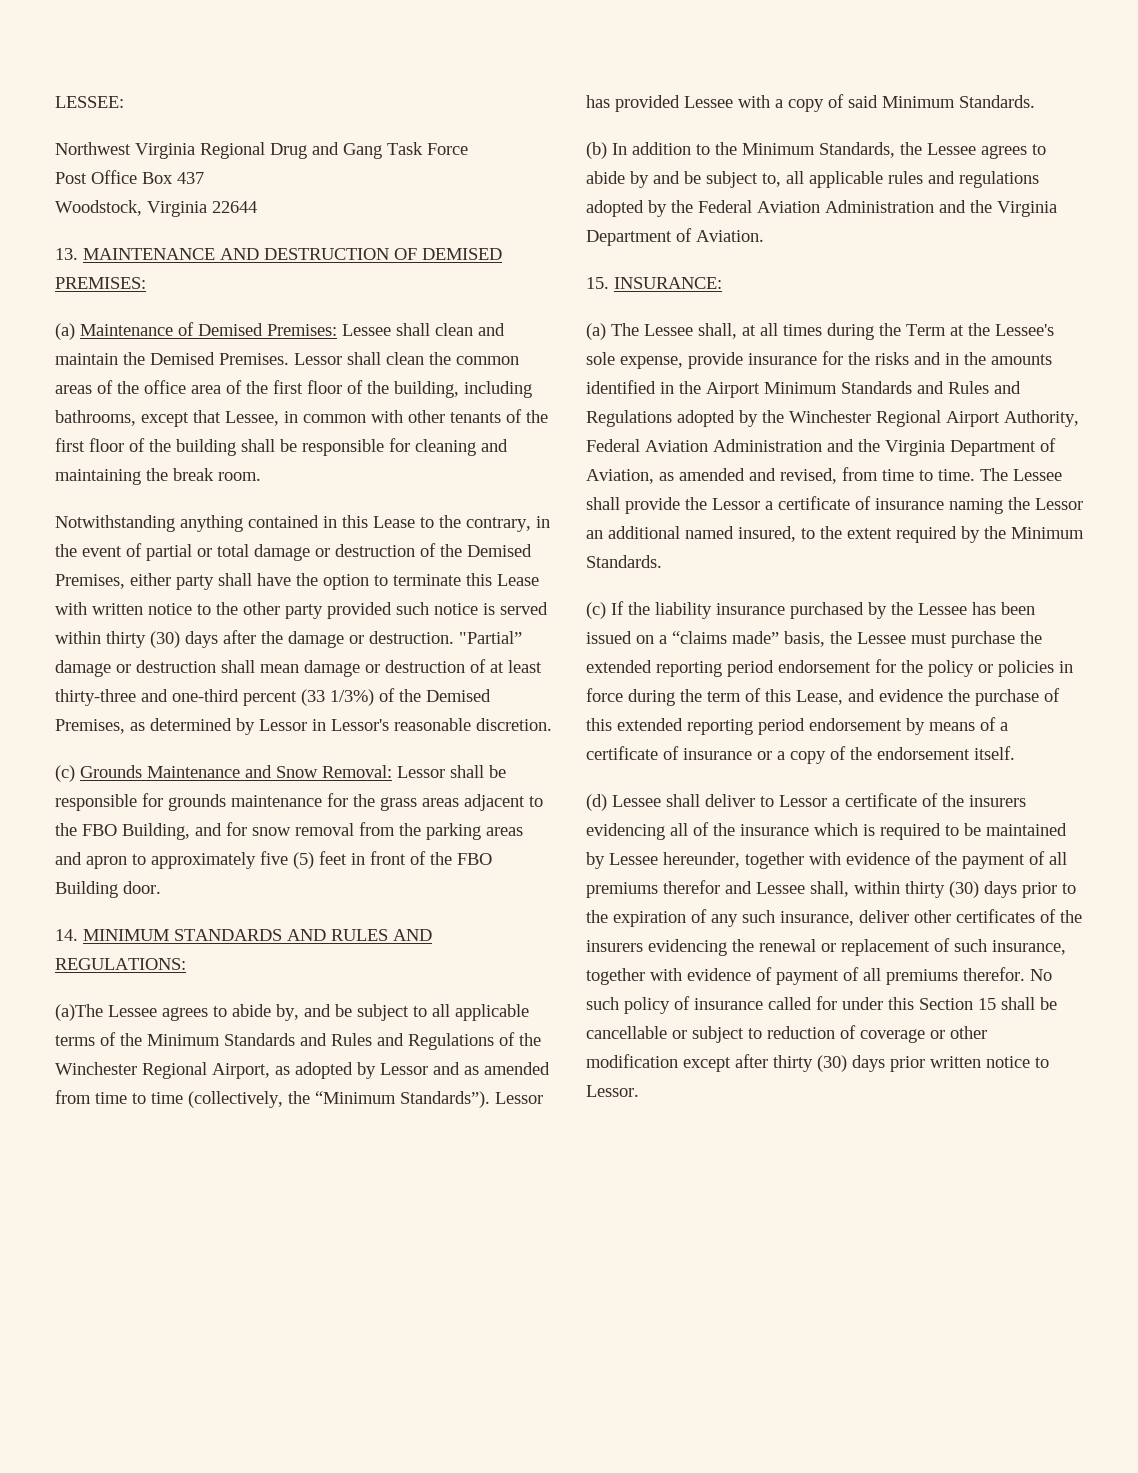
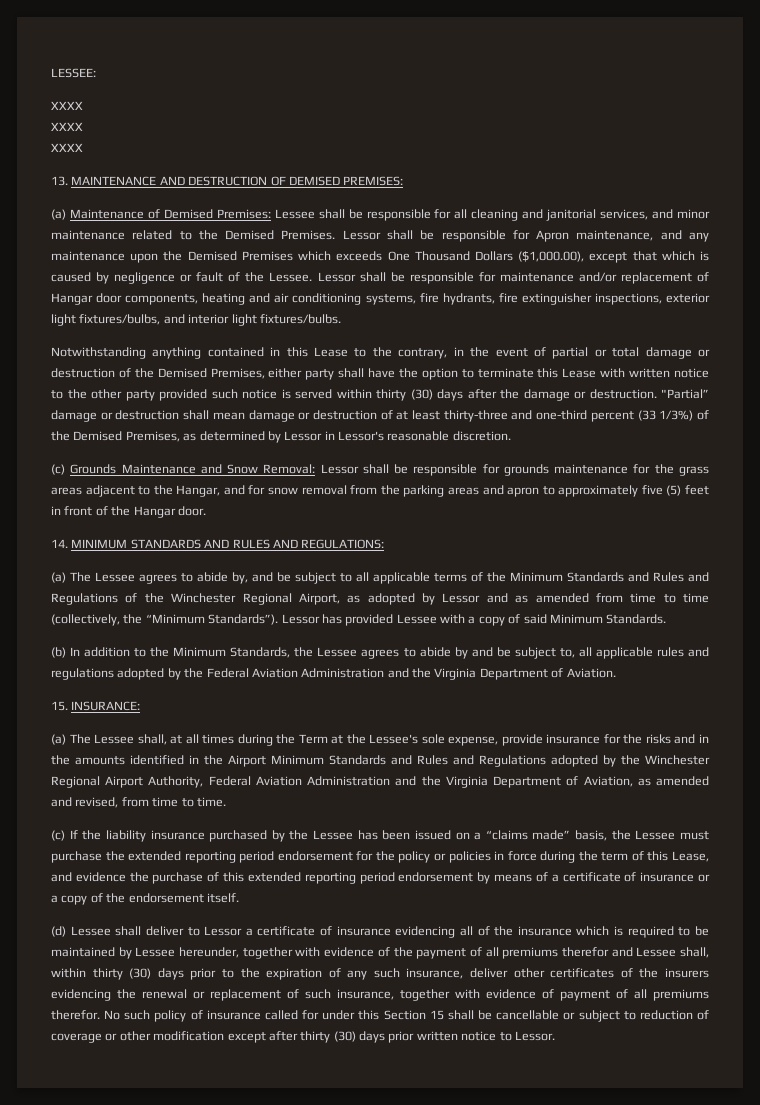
  LESSEE:
- Northwest Virginia Regional Drug and Gang Task Force
- Post Office Box 437
- Woodstock, Virginia 22644
+ XXXX
+ XXXX
+ XXXX
- (a) Maintenance of Demised Premises: Lessee shall clean and maintain the Demised Premises.
+ (a) Maintenance of Demised Premises: Lessee shall be responsible for all cleaning and janitorial services, and minor maintenance related to the Demised Premises.
- Lessor shall clean the common areas of the office area of the first floor of the building, including bathrooms, except that Lessee, in common with other tenants of the first floor of the building shall be responsible for cleaning and maintaining the break room.
+ Lessor shall be responsible for Apron maintenance, and any maintenance upon the Demised Premises which exceeds One Thousand Dollars ($1,000.00), except that which is caused by negligence or fault of the Lessee. Lessor shall be responsible for maintenance and/or replacement of Hangar door components, heating and air conditioning systems, fire hydrants, fire extinguisher inspections, exterior light fixtures/bulbs, and interior light fixtures/bulbs.
- (c) Grounds Maintenance and Snow Removal: Lessor shall be responsible for grounds maintenance for the grass areas adjacent to the FBO Building, and for snow removal from the parking areas and apron to approximately five (5) feet in front of the FBO Building door.
+ (c) Grounds Maintenance and Snow Removal: Lessor shall be responsible for grounds maintenance for the grass areas adjacent to the Hangar, and for snow removal from the parking areas and apron to approximately five (5) feet in front of the Hangar door.
- (a)The Lessee agrees to abide by, and be subject to all applicable terms of the Minimum Standards and Rules and Regulations of the Winchester Regional Airport, as adopted by Lessor and as amended from time to time (collectively, the “Minimum Standards”).
+ (a) The Lessee agrees to abide by, and be subject to all applicable terms of the Minimum Standards and Rules and Regulations of the Winchester Regional Airport, as adopted by Lessor and as amended from time to time (collectively, the “Minimum Standards”).
- The Lessee shall provide the Lessor a certificate of insurance naming the Lessor an additional named insured, to the extent required by the Minimum Standards.
- (d) Lessee shall deliver to Lessor a certificate of the insurers evidencing all of the insurance which is required to be maintained by Lessee hereunder, together with evidence of the payment of all premiums therefor and Lessee shall, within thirty (30) days prior to the expiration of any such insurance, deliver other certificates of the insurers evidencing the renewal or replacement of such insurance, together with evidence of payment of all premiums therefor.
+ (d) Lessee shall deliver to Lessor a certificate of insurance evidencing all of the insurance which is required to be maintained by Lessee hereunder, together with evidence of the payment of all premiums therefor and Lessee shall, within thirty (30) days prior to the expiration of any such insurance, deliver other certificates of the insurers evidencing the renewal or replacement of such insurance, together with evidence of payment of all premiums therefor.

